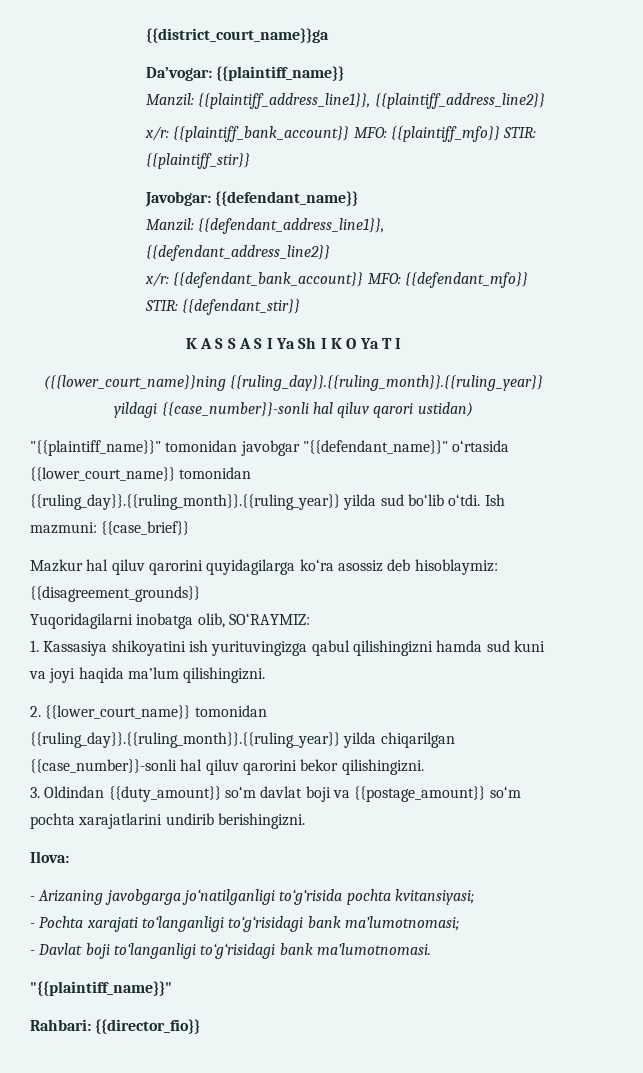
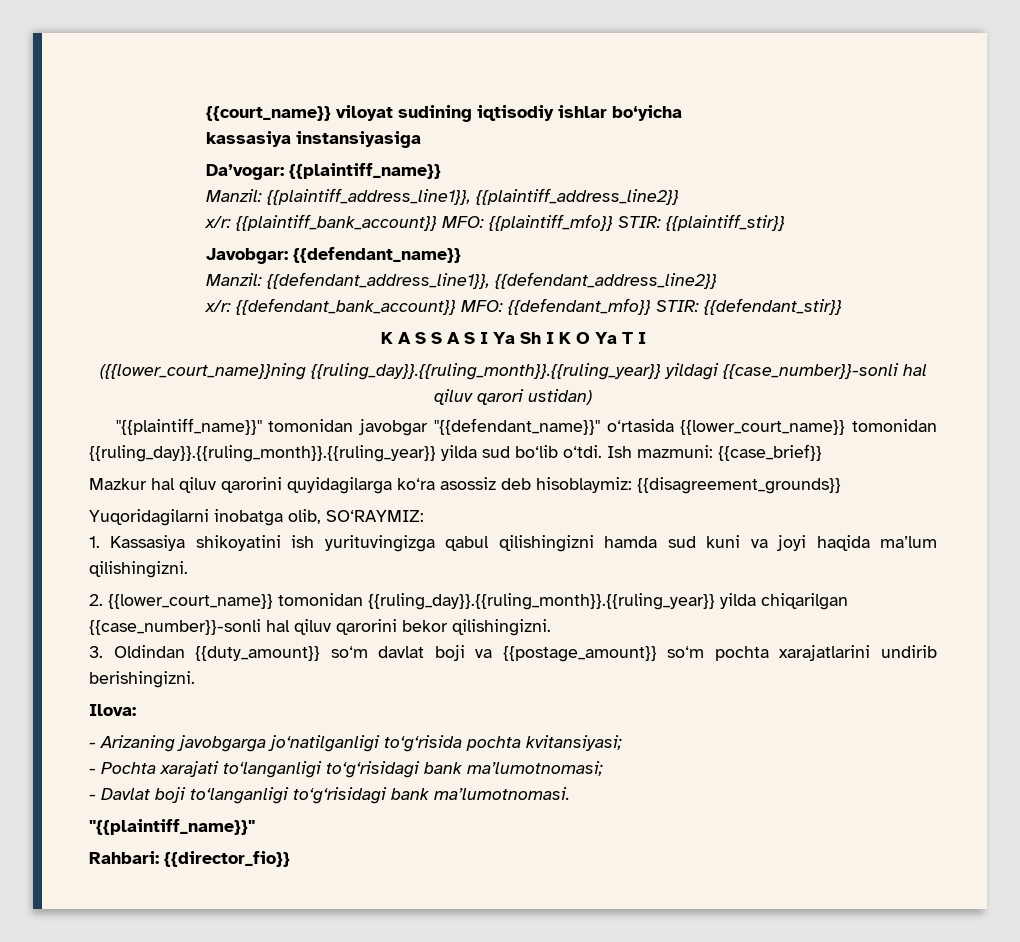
- {{district_court_name}}ga
+ {{court_name}} viloyat sudining iqtisodiy ishlar bo‘yicha
+ kassasiya instansiyasiga

